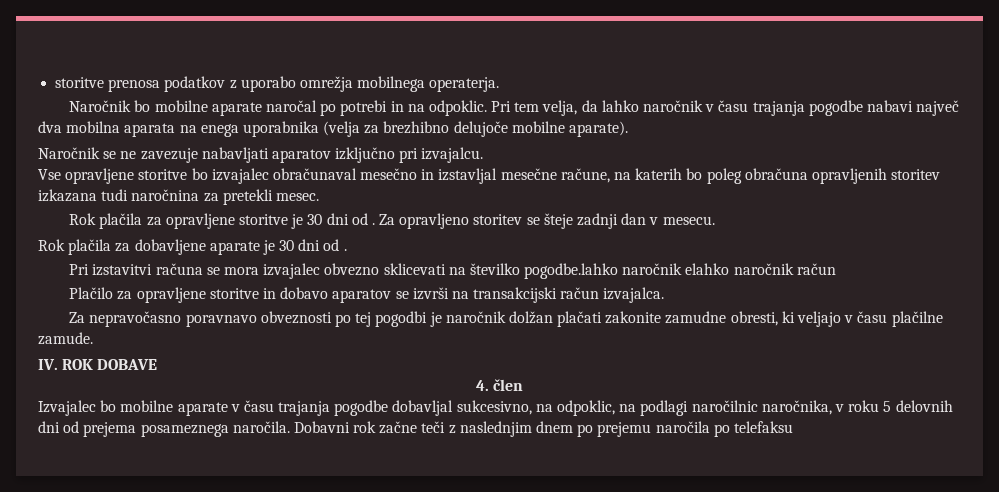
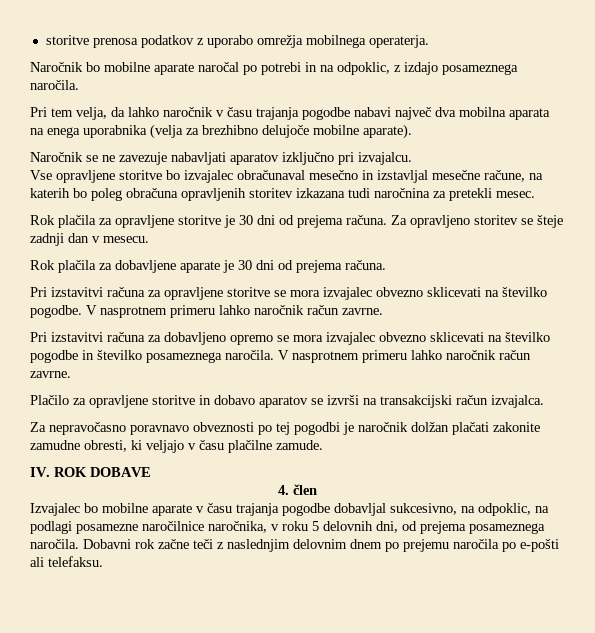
- Naročnik bo mobilne aparate naročal po potrebi in na odpoklic. Pri tem velja, da lahko naročnik v času trajanja pogodbe nabavi največ dva mobilna aparata na enega uporabnika (velja za brezhibno delujoče mobilne aparate).
+ Naročnik bo mobilne aparate naročal po potrebi in na odpoklic, z izdajo posameznega naročila.
+ Pri tem velja, da lahko naročnik v času trajanja pogodbe nabavi največ dva mobilna aparata na enega uporabnika (velja za brezhibno delujoče mobilne aparate).
- Rok plačila za opravljene storitve je 30 dni od .
+ Rok plačila za opravljene storitve je 30 dni od prejema računa.
- Rok plačila za dobavljene aparate je 30 dni od .
- Pri izstavitvi računa se mora izvajalec obvezno sklicevati na številko pogodbe.lahko naročnik elahko naročnik račun
+ Rok plačila za dobavljene aparate je 30 dni od prejema računa.
+ Pri izstavitvi računa za opravljene storitve se mora izvajalec obvezno sklicevati na številko pogodbe. V nasprotnem primeru lahko naročnik račun zavrne.
+ Pri izstavitvi računa za dobavljeno opremo se mora izvajalec obvezno sklicevati na številko pogodbe in številko posameznega naročila. V nasprotnem primeru lahko naročnik račun zavrne.
- Izvajalec bo mobilne aparate v času trajanja pogodbe dobavljal sukcesivno, na odpoklic, na podlagi naročilnic naročnika, v roku 5 delovnih dni od prejema posameznega naročila.
+ Izvajalec bo mobilne aparate v času trajanja pogodbe dobavljal sukcesivno, na odpoklic, na podlagi posamezne naročilnice naročnika, v roku 5 delovnih dni, od prejema posameznega naročila.
- Dobavni rok začne teči z naslednjim dnem po prejemu naročila po telefaksu
+ Dobavni rok začne teči z naslednjim delovnim dnem po prejemu naročila po e-pošti ali telefaksu.

